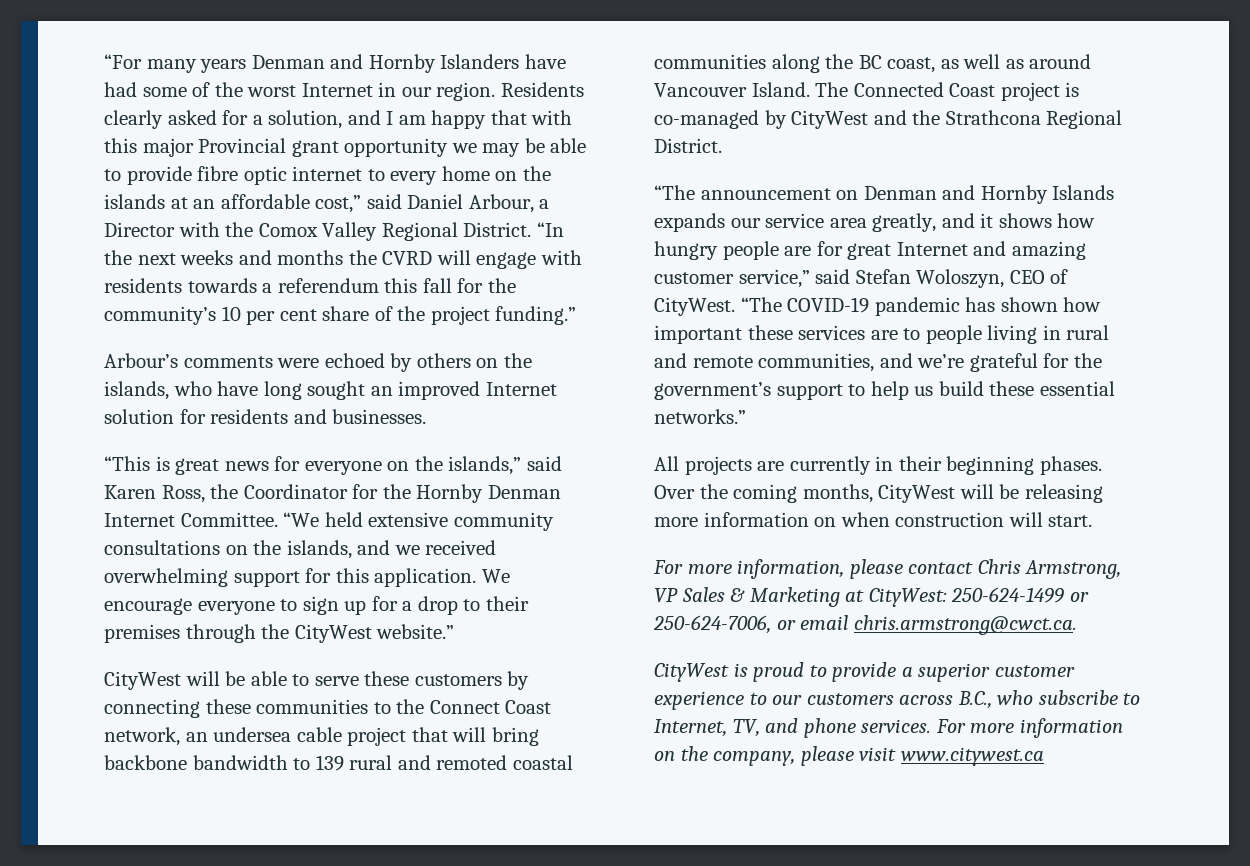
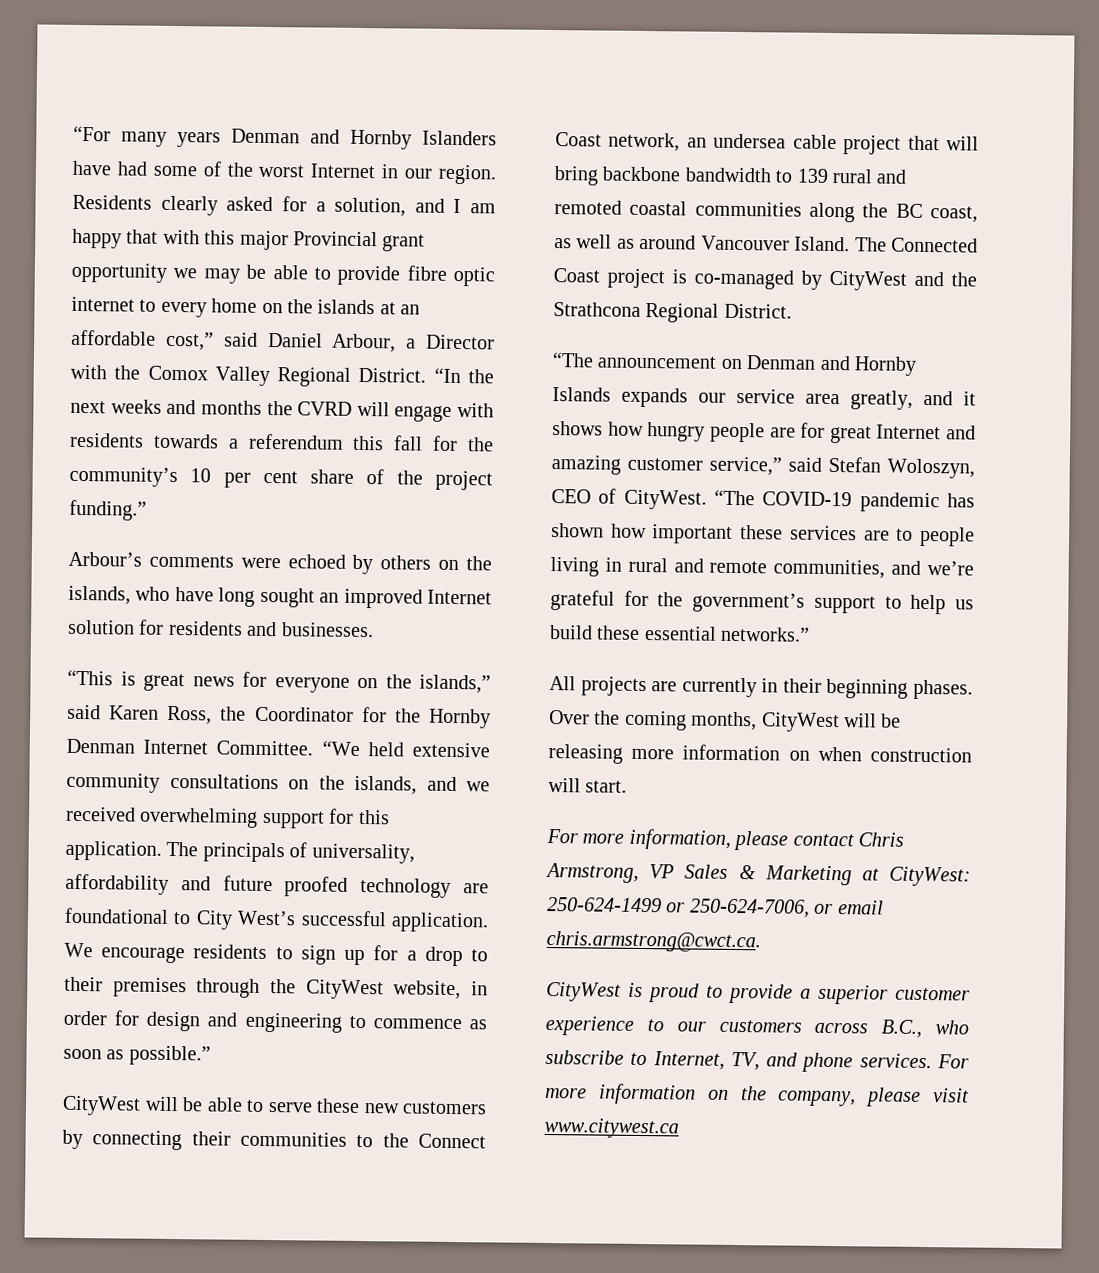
+ The principals of universality, affordability and future proofed technology are foundational to City West’s successful application.
- We encourage everyone to sign up for a drop to their premises through the CityWest website.”
+ We encourage residents to sign up for a drop to their premises through the CityWest website, in order for design and engineering to commence as soon as possible.”
- CityWest will be able to serve these customers by connecting these communities to the Connect Coast network, an undersea cable project that will bring backbone bandwidth to 139 rural and remoted coastal communities along the BC coast, as well as around Vancouver Island.
+ CityWest will be able to serve these new customers by connecting their communities to the Connect Coast network, an undersea cable project that will bring backbone bandwidth to 139 rural and remoted coastal communities along the BC coast, as well as around Vancouver Island.

